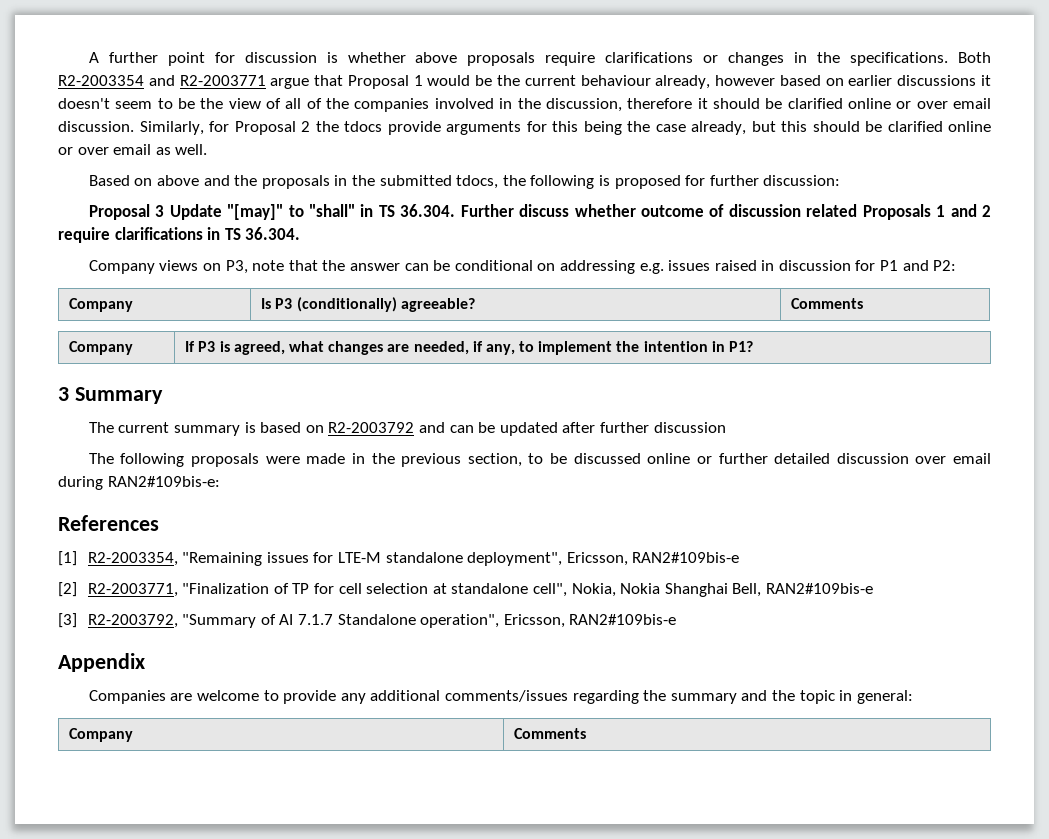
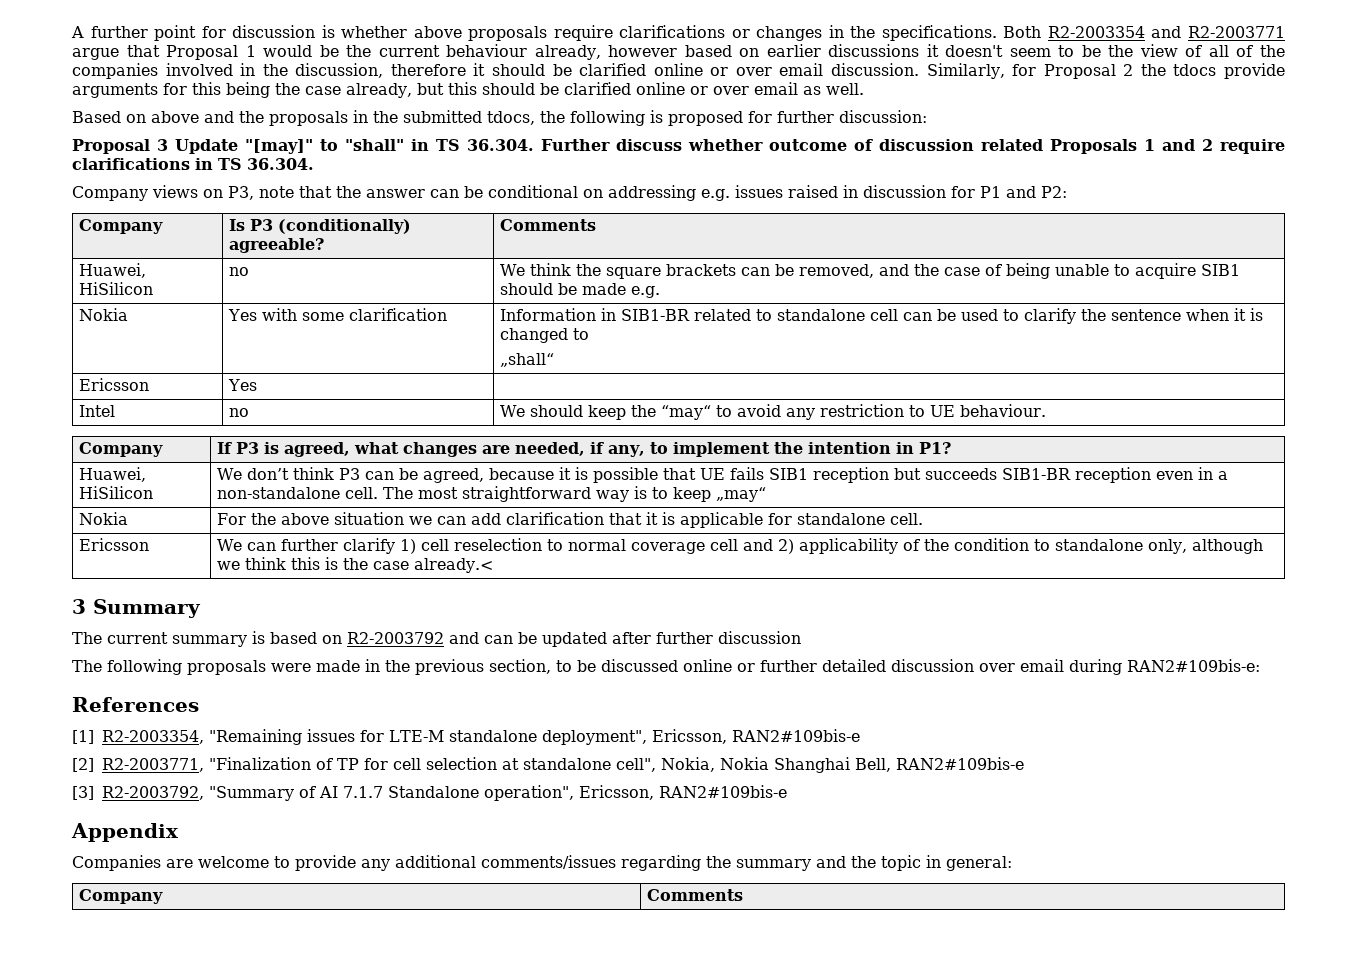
+ Huawei, HiSilicon | no | We think the square brackets can be removed, and the case of being unable to acquire SIB1 should be made e.g.
+ Nokia | Yes with some clarification | Information in SIB1-BR related to standalone cell can be used to clarify the sentence when it is changed to
+ „shall“
+ Ericsson | Yes |
+ Intel | no | We should keep the “may“ to avoid any restriction to UE behaviour.
+ Huawei, HiSilicon | We don’t think P3 can be agreed, because it is possible that UE fails SIB1 reception but succeeds SIB1-BR reception even in a non-standalone cell. The most straightforward way is to keep „may“
+ Nokia | For the above situation we can add clarification that it is applicable for standalone cell.
+ Ericsson | We can further clarify 1) cell reselection to normal coverage cell and 2) applicability of the condition to standalone only, although we think this is the case already.<

